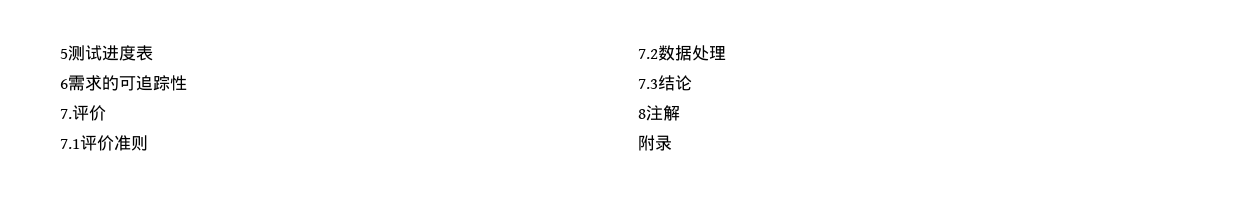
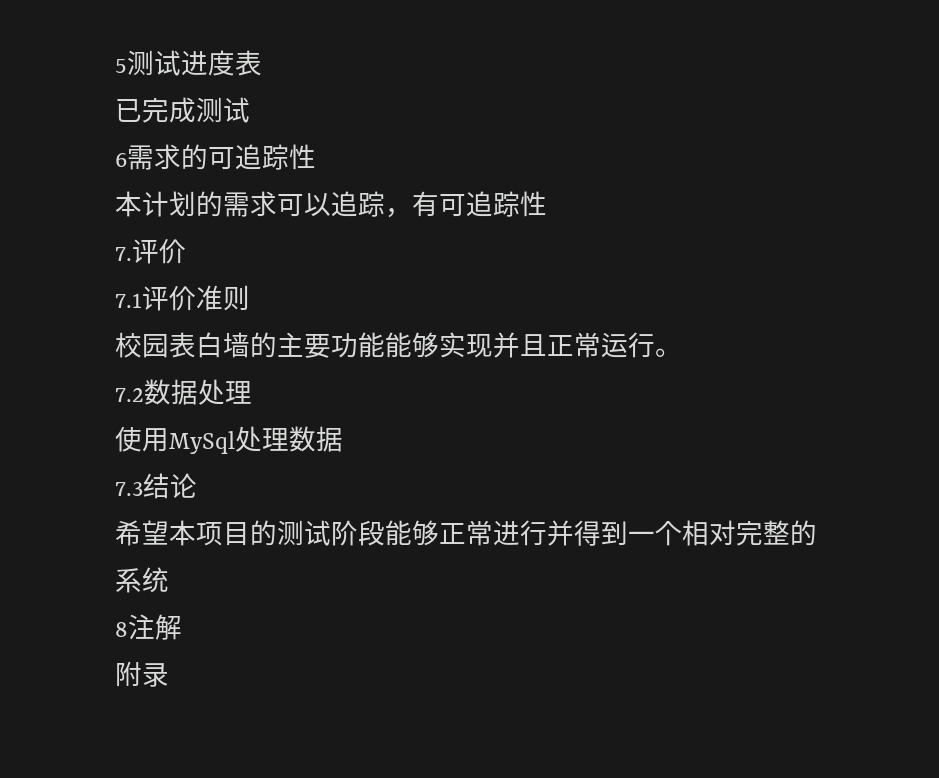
+ 已完成测试
+ 本计划的需求可以追踪，有可追踪性
+ 校园表白墙的主要功能能够实现并且正常运行。
  7.2数据处理
+ 使用MySql处理数据
  7.3结论
+ 希望本项目的测试阶段能够正常进行并得到一个相对完整的系统

